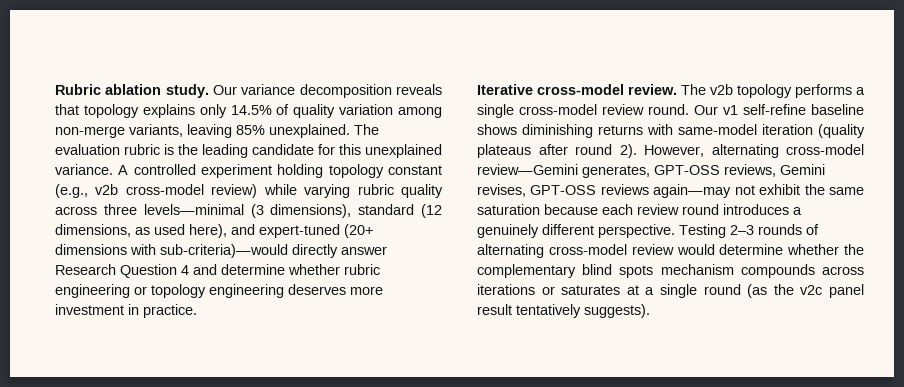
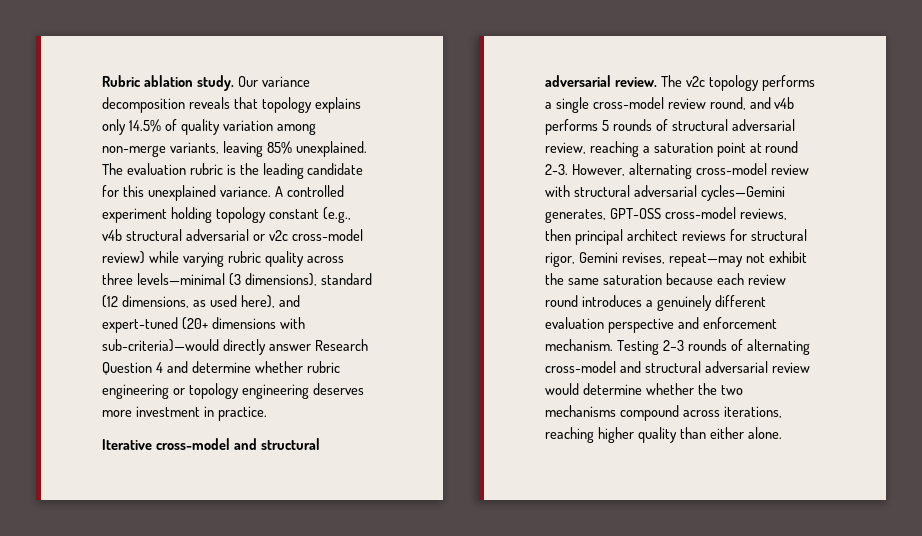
- A controlled experiment holding topology constant (e.g., v2b cross-model review) while varying rubric quality across three levels—minimal (3 dimensions), standard (12 dimensions, as used here), and expert-tuned (20+ dimensions with sub-criteria)—would directly answer Research Question 4 and determine whether rubric engineering or topology engineering deserves more investment in practice.
+ A controlled experiment holding topology constant (e.g., v4b structural adversarial or v2c cross-model review) while varying rubric quality across three levels—minimal (3 dimensions), standard (12 dimensions, as used here), and expert-tuned (20+ dimensions with sub-criteria)—would directly answer Research Question 4 and determine whether rubric engineering or topology engineering deserves more investment in practice.
- Iterative cross-model review.
+ Iterative cross-model and structural adversarial review.
- The v2b topology performs a single cross-model review round. Our v1 self-refine baseline shows diminishing returns with same-model iteration (quality plateaus after round 2). However, alternating cross-model review—Gemini generates, GPT-OSS reviews, Gemini revises, GPT-OSS reviews again—may not exhibit the same saturation because each review round introduces a genuinely different perspective.
+ The v2c topology performs a single cross-model review round, and v4b performs 5 rounds of structural adversarial review, reaching a saturation point at round 2-3. However, alternating cross-model review with structural adversarial cycles—Gemini generates, GPT-OSS cross-model reviews, then principal architect reviews for structural rigor, Gemini revises, repeat—may not exhibit the same saturation because each review round introduces a genuinely different evaluation perspective and enforcement mechanism.
- Testing 2–3 rounds of alternating cross-model review would determine whether the complementary blind spots mechanism compounds across iterations or saturates at a single round (as the v2c panel result tentatively suggests).
+ Testing 2–3 rounds of alternating cross-model and structural adversarial review would determine whether the two mechanisms compound across iterations, reaching higher quality than either alone.

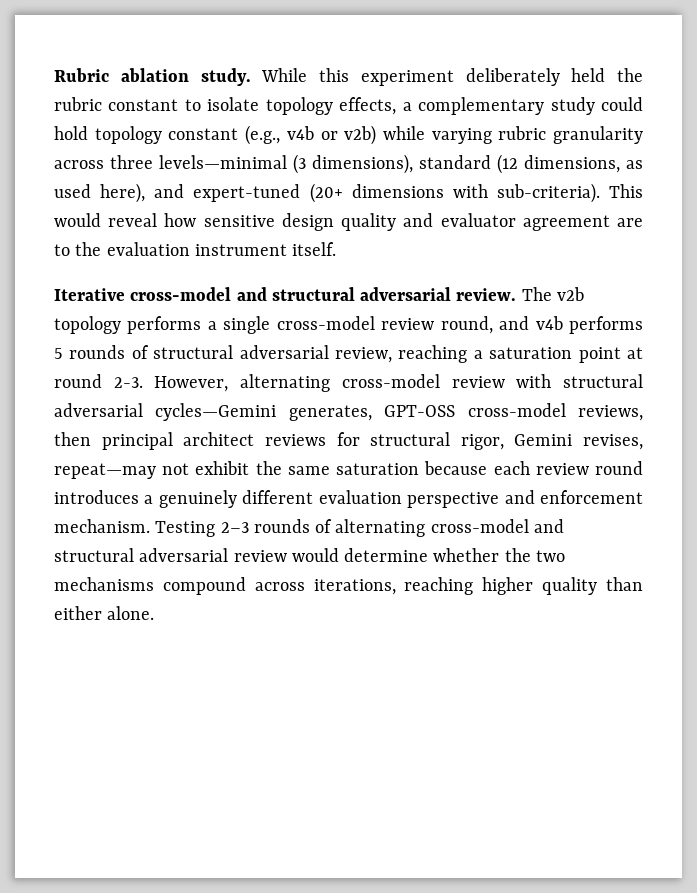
- Our variance decomposition reveals that topology explains only 14.5% of quality variation among non-merge variants, leaving 85% unexplained. The evaluation rubric is the leading candidate for this unexplained variance. A controlled experiment holding topology constant (e.g., v4b structural adversarial or v2c cross-model review) while varying rubric quality across three levels—minimal (3 dimensions), standard (12 dimensions, as used here), and expert-tuned (20+ dimensions with sub-criteria)—would directly answer Research Question 4 and determine whether rubric engineering or topology engineering deserves more investment in practice.
+ While this experiment deliberately held the rubric constant to isolate topology effects, a complementary study could hold topology constant (e.g., v4b or v2b) while varying rubric granularity across three levels—minimal (3 dimensions), standard (12 dimensions, as used here), and expert-tuned (20+ dimensions with sub-criteria). This would reveal how sensitive design quality and evaluator agreement are to the evaluation instrument itself.
- The v2c topology performs a single cross-model review round, and v4b performs 5 rounds of structural adversarial review, reaching a saturation point at round 2-3.
+ The v2b topology performs a single cross-model review round, and v4b performs 5 rounds of structural adversarial review, reaching a saturation point at round 2-3.

